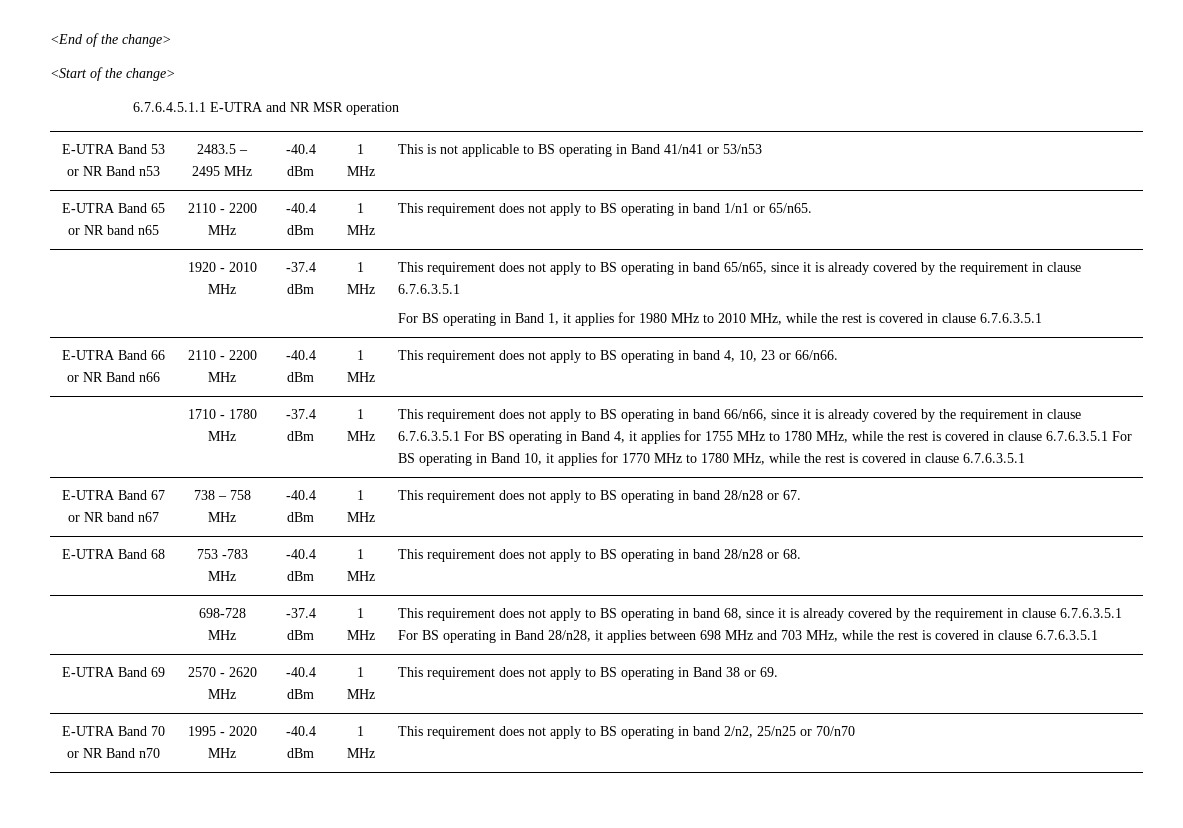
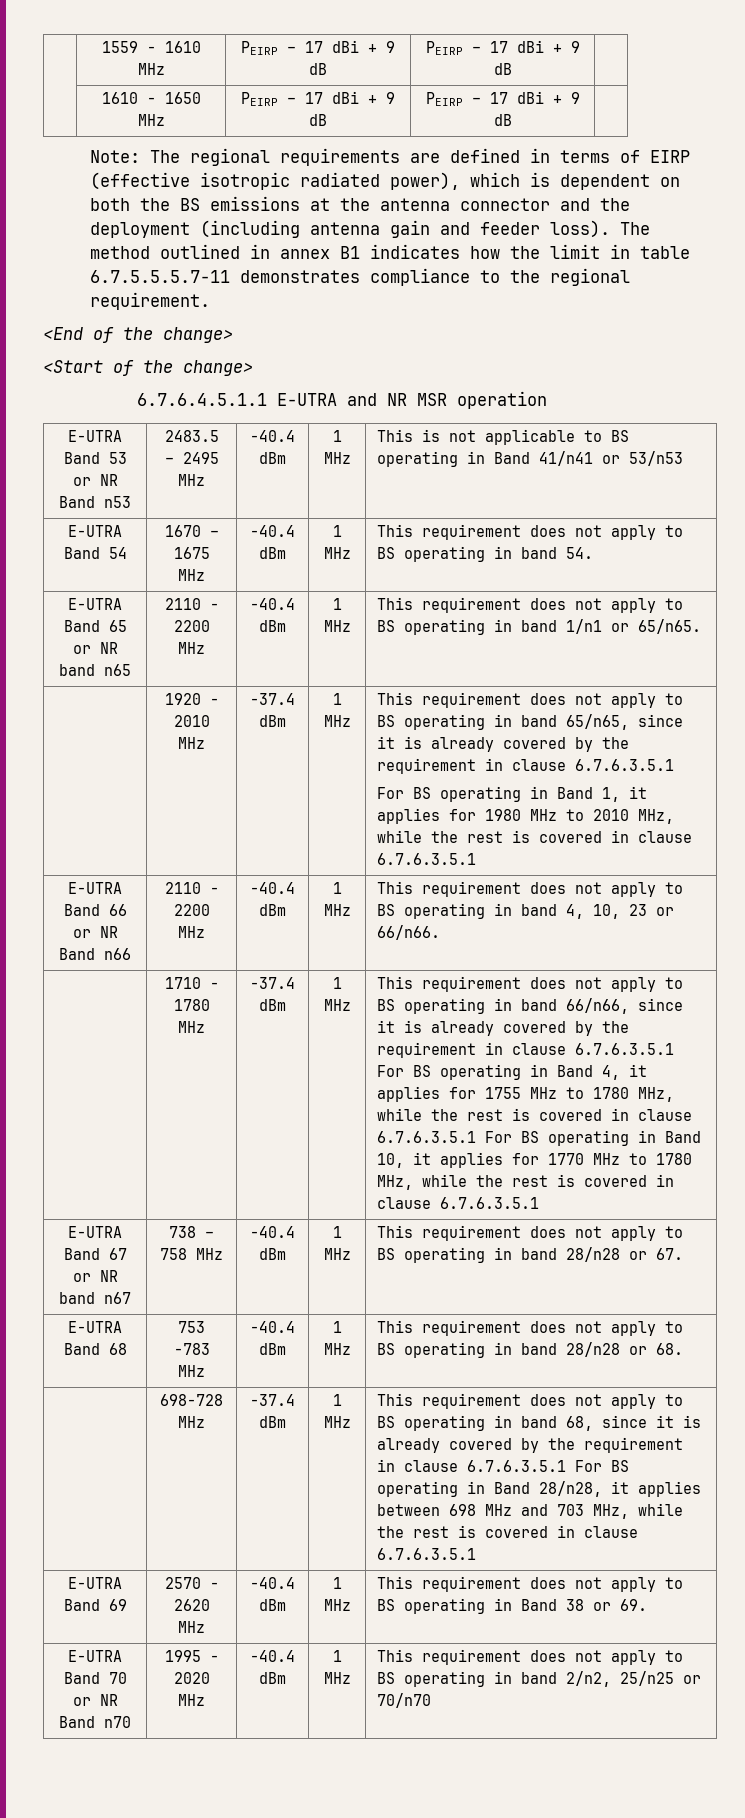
+ | 1559 - 1610 MHz | PEIRP – 17 dBi + 9 dB | PEIRP – 17 dBi + 9 dB |
+ | 1610 - 1650 MHz | PEIRP – 17 dBi + 9 dB | PEIRP – 17 dBi + 9 dB |
+ Note: The regional requirements are defined in terms of EIRP (effective isotropic radiated power), which is dependent on both the BS emissions at the antenna connector and the deployment (including antenna gain and feeder loss). The method outlined in annex B1 indicates how the limit in table 6.7.5.5.5.7-11 demonstrates compliance to the regional requirement.
+ E-UTRA Band 54 | 1670 – 1675 MHz | -40.4 dBm | 1 MHz | This requirement does not apply to BS operating in band 54.

